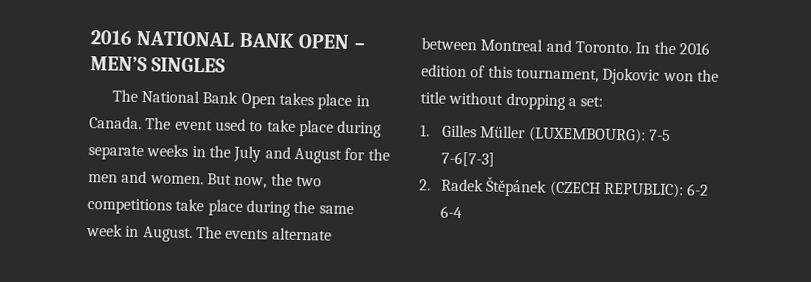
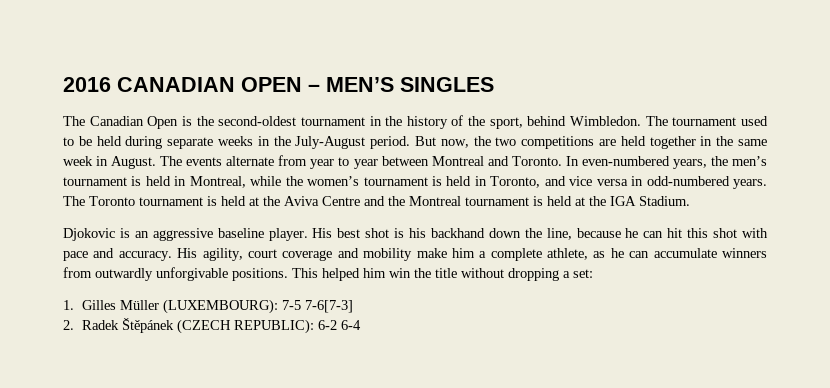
- 2016 NATIONAL BANK OPEN – MEN’S SINGLES
+ 2016 CANADIAN OPEN – MEN’S SINGLES
- The National Bank Open takes place in Canada. The event used to take place during separate weeks in the July and August for the men and women.
+ The Canadian Open is the second-oldest tournament in the history of the sport, behind Wimbledon. The tournament used to be held during separate weeks in the July-August period.
- But now, the two competitions take place during the same week in August.
+ But now, the two competitions are held together in the same week in August.
- The events alternate between Montreal and Toronto.
+ The events alternate from year to year between Montreal and Toronto.
- In the 2016 edition of this tournament, Djokovic won the title without dropping a set:
+ In even-numbered years, the men’s tournament is held in Montreal, while the women’s tournament is held in Toronto, and vice versa in odd-numbered years. The Toronto tournament is held at the Aviva Centre and the Montreal tournament is held at the IGA Stadium.
+ Djokovic is an aggressive baseline player. His best shot is his backhand down the line, because he can hit this shot with pace and accuracy. His agility, court coverage and mobility make him a complete athlete, as he can accumulate winners from outwardly unforgivable positions. This helped him win the title without dropping a set:

